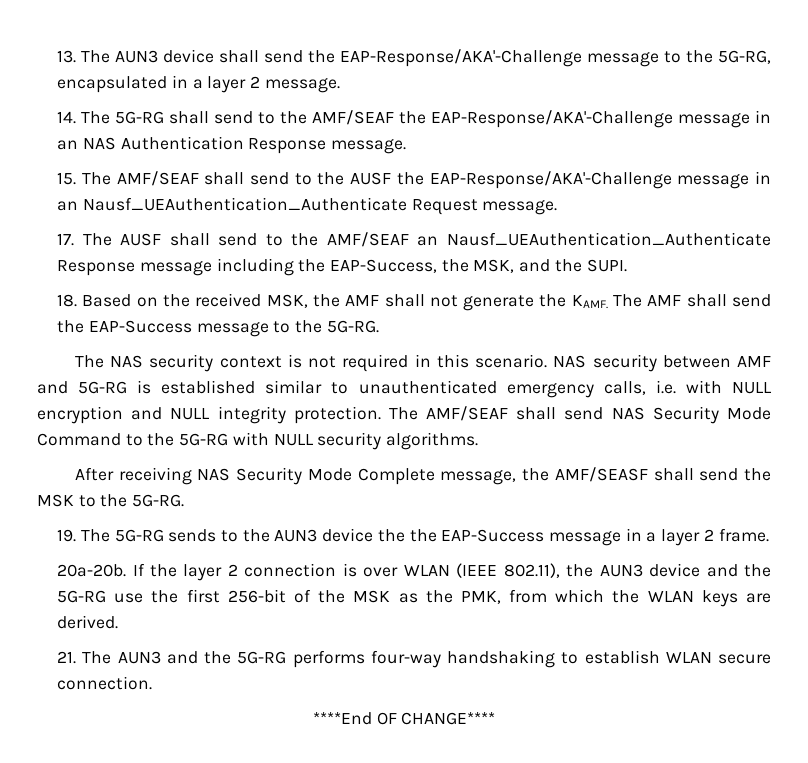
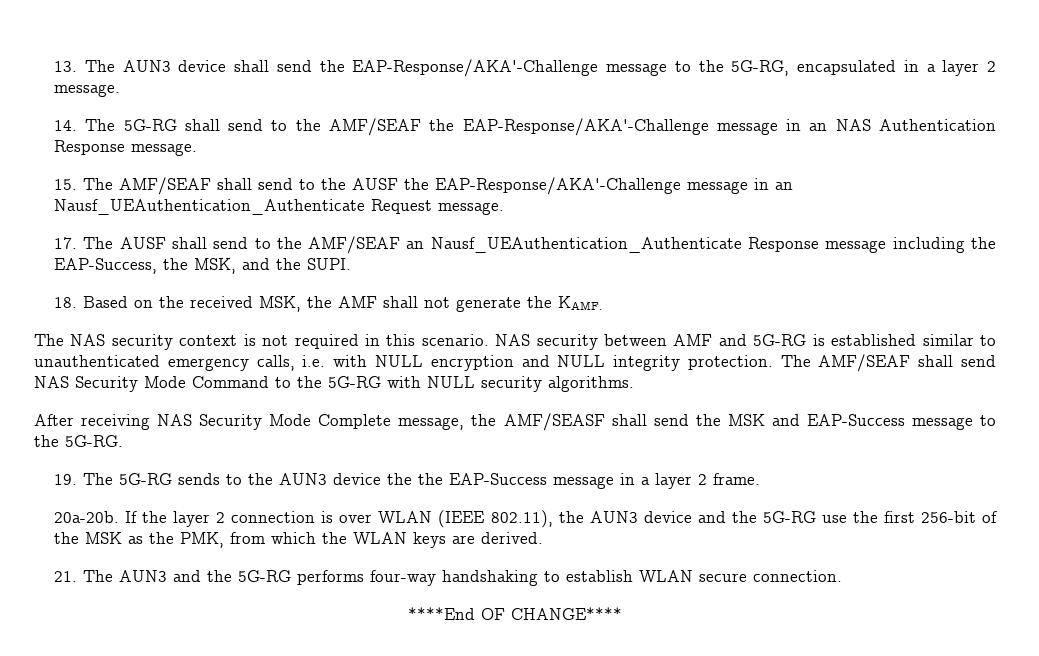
- The AMF shall send the EAP-Success message to the 5G-RG.
- After receiving NAS Security Mode Complete message, the AMF/SEASF shall send the MSK to the 5G-RG.
+ After receiving NAS Security Mode Complete message, the AMF/SEASF shall send the MSK and EAP-Success message to the 5G-RG.

